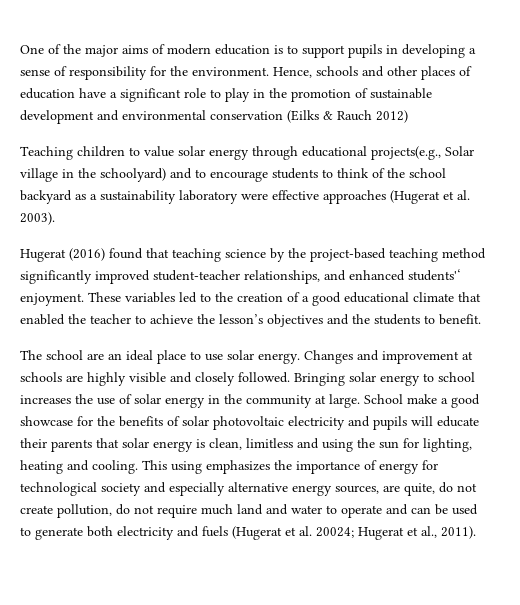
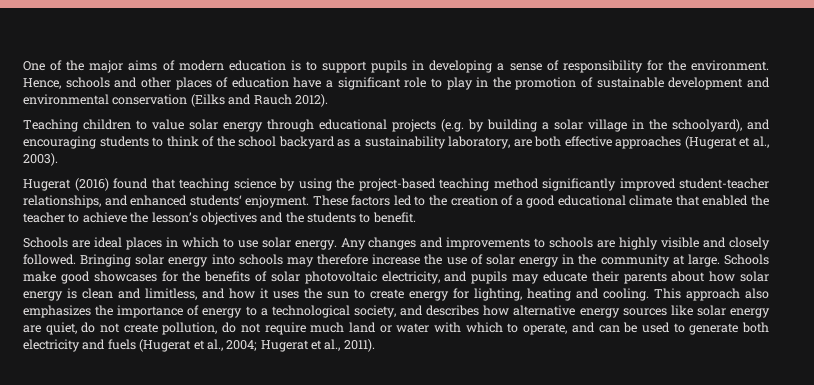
- Hence, schools and other places of education have a significant role to play in the promotion of sustainable development and environmental conservation (Eilks & Rauch 2012)
+ Hence, schools and other places of education have a significant role to play in the promotion of sustainable development and environmental conservation (Eilks and Rauch 2012).
- Teaching children to value solar energy through educational projects(e.g., Solar village in the schoolyard) and to encourage students to think of the school backyard as a sustainability laboratory were effective approaches (Hugerat et al. 2003).
+ Teaching children to value solar energy through educational projects (e.g. by building a solar village in the schoolyard), and encouraging students to think of the school backyard as a sustainability laboratory, are both effective approaches (Hugerat et al., 2003).
- Hugerat (2016) found that teaching science by the project-based teaching method significantly improved student-teacher relationships, and enhanced students'‘ enjoyment.
+ Hugerat (2016) found that teaching science by using the project-based teaching method significantly improved student-teacher relationships, and enhanced students‘ enjoyment.
- These variables led to the creation of a good educational climate that enabled the teacher to achieve the lesson’s objectives and the students to benefit.
+ These factors led to the creation of a good educational climate that enabled the teacher to achieve the lesson’s objectives and the students to benefit.
- The school are an ideal place to use solar energy. Changes and improvement at schools are highly visible and closely followed.
+ Schools are ideal places in which to use solar energy. Any changes and improvements to schools are highly visible and closely followed.
- Bringing solar energy to school increases the use of solar energy in the community at large.
+ Bringing solar energy into schools may therefore increase the use of solar energy in the community at large.
- School make a good showcase for the benefits of solar photovoltaic electricity and pupils will educate their parents that solar energy is clean, limitless and using the sun for lighting, heating and cooling.
+ Schools make good showcases for the benefits of solar photovoltaic electricity, and pupils may educate their parents about how solar energy is clean and limitless, and how it uses the sun to create energy for lighting, heating and cooling.
- This using emphasizes the importance of energy for technological society and especially alternative energy sources, are quite, do not create pollution, do not require much land and water to operate and can be used to generate both electricity and fuels (Hugerat et al. 20024; Hugerat et al., 2011).
+ This approach also emphasizes the importance of energy to a technological society, and describes how alternative energy sources like solar energy are quiet, do not create pollution, do not require much land or water with which to operate, and can be used to generate both electricity and fuels (Hugerat et al., 2004; Hugerat et al., 2011).

